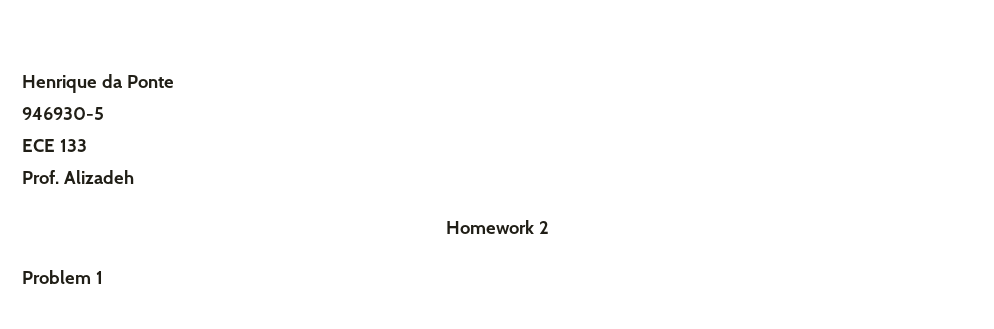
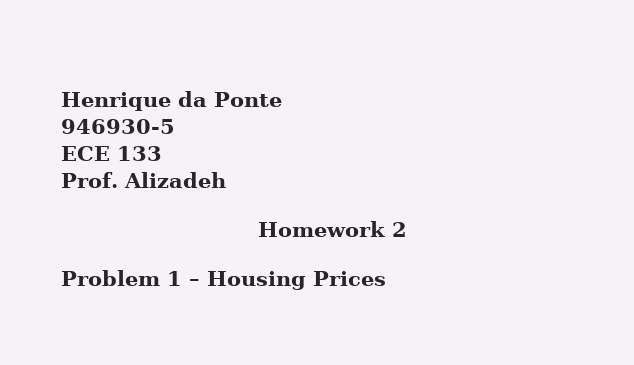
- Problem 1
+ Problem 1 – Housing Prices

